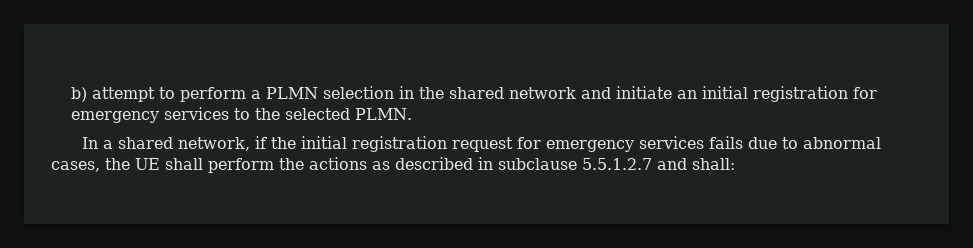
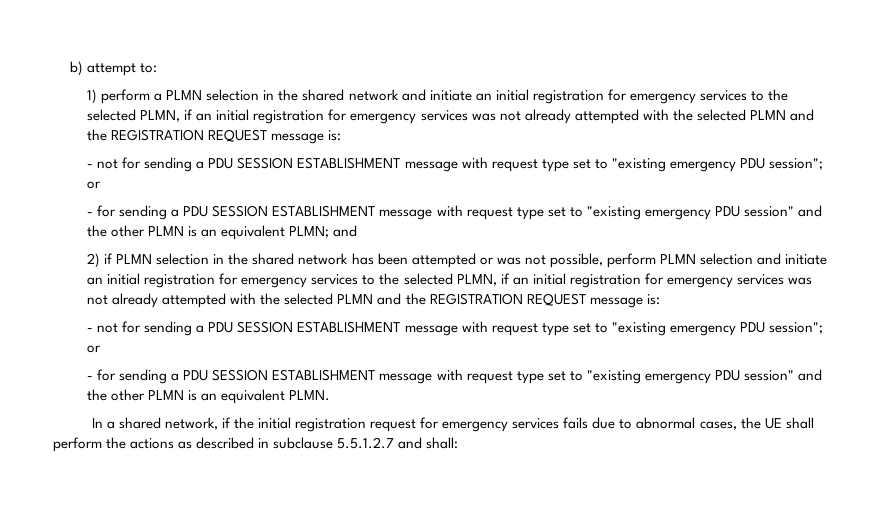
- b) attempt to perform a PLMN selection in the shared network and initiate an initial registration for emergency services to the selected PLMN.
+ b) attempt to:
+ 1) perform a PLMN selection in the shared network and initiate an initial registration for emergency services to the selected PLMN, if an initial registration for emergency services was not already attempted with the selected PLMN and the REGISTRATION REQUEST message is:
+ - not for sending a PDU SESSION ESTABLISHMENT message with request type set to "existing emergency PDU session"; or
+ - for sending a PDU SESSION ESTABLISHMENT message with request type set to "existing emergency PDU session" and the other PLMN is an equivalent PLMN; and
+ 2) if PLMN selection in the shared network has been attempted or was not possible, perform PLMN selection and initiate an initial registration for emergency services to the selected PLMN, if an initial registration for emergency services was not already attempted with the selected PLMN and the REGISTRATION REQUEST message is:
+ - not for sending a PDU SESSION ESTABLISHMENT message with request type set to "existing emergency PDU session"; or
+ - for sending a PDU SESSION ESTABLISHMENT message with request type set to "existing emergency PDU session" and the other PLMN is an equivalent PLMN.

